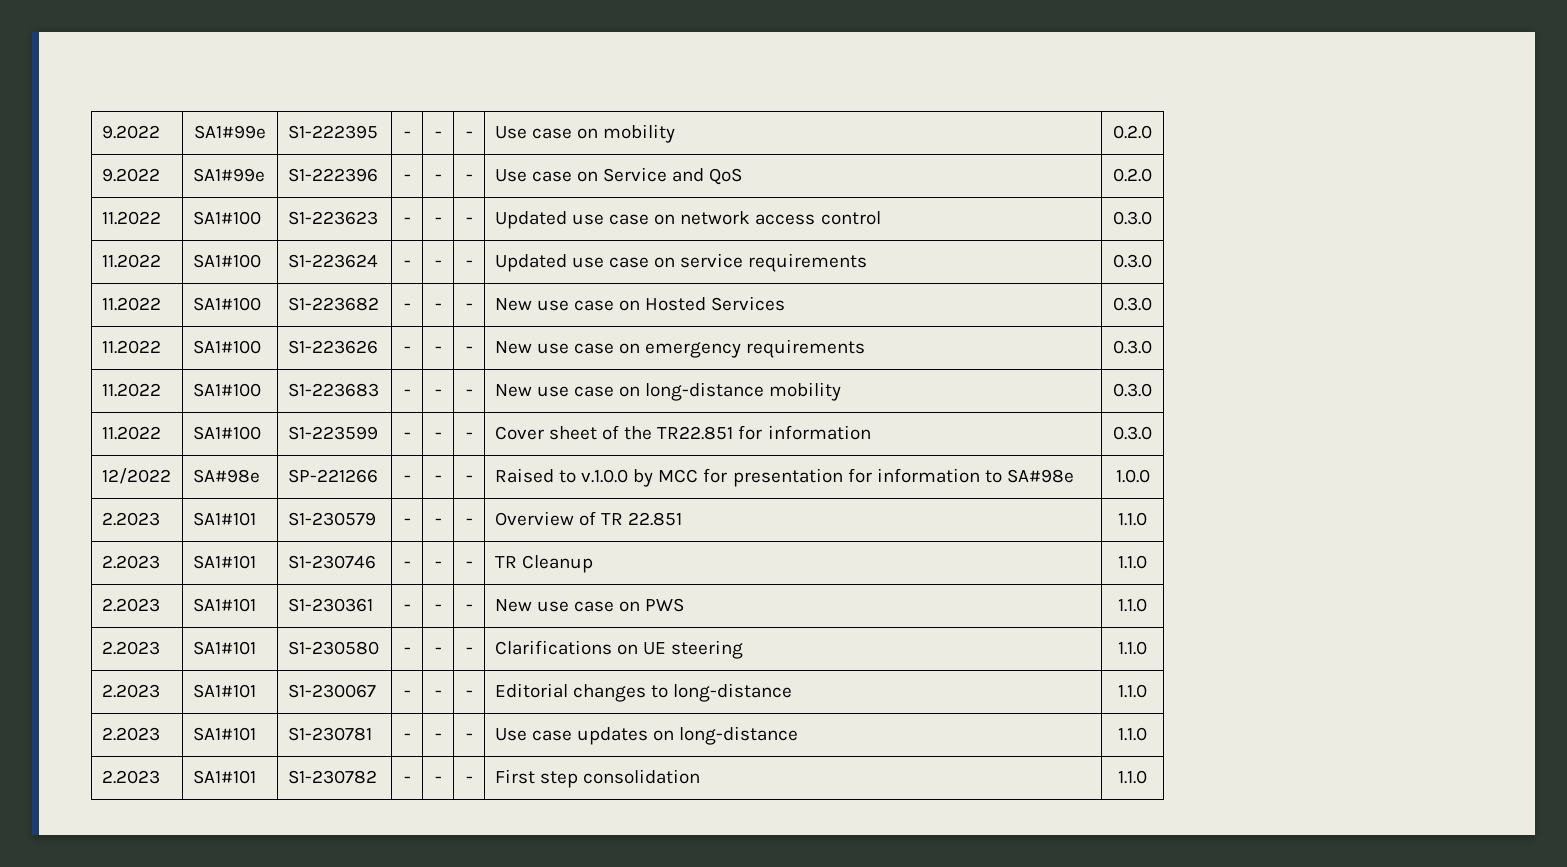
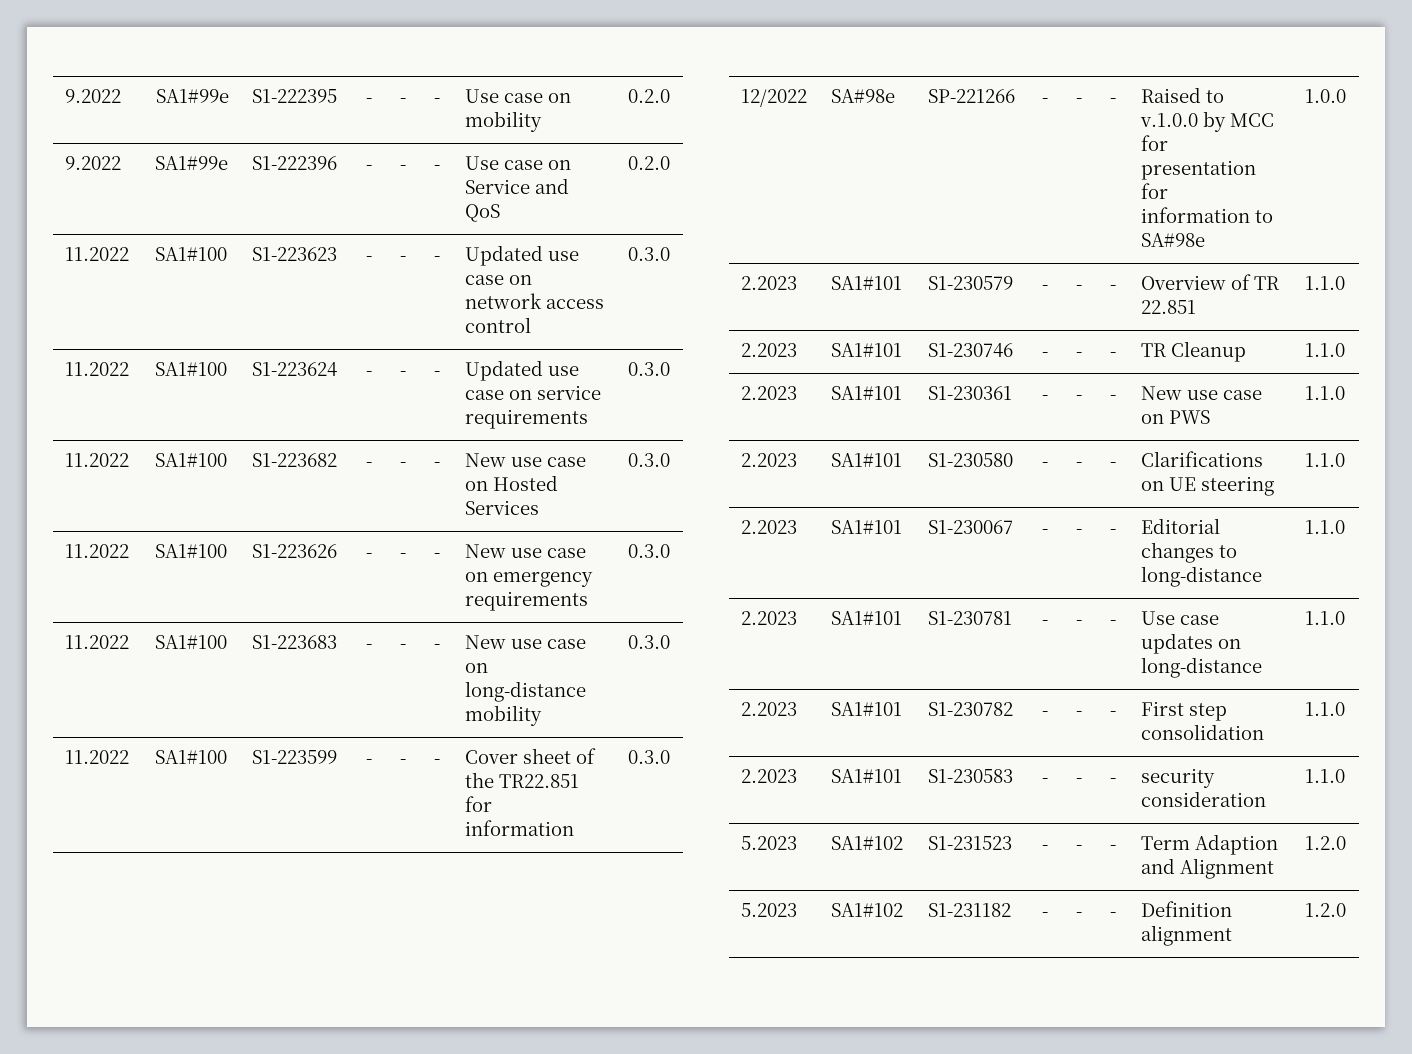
+ 2.2023 | SA1#101 | S1-230583 | - | - | - | security consideration | 1.1.0
+ 5.2023 | SA1#102 | S1-231523 | - | - | - | Term Adaption and Alignment | 1.2.0
+ 5.2023 | SA1#102 | S1-231182 | - | - | - | Definition alignment | 1.2.0

